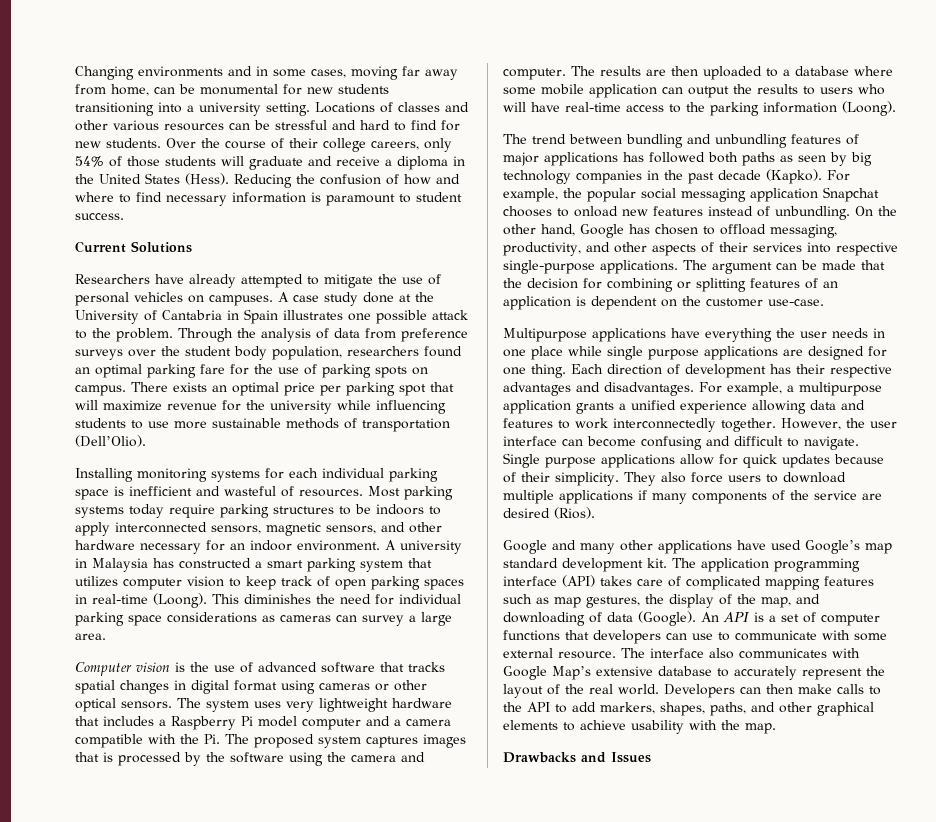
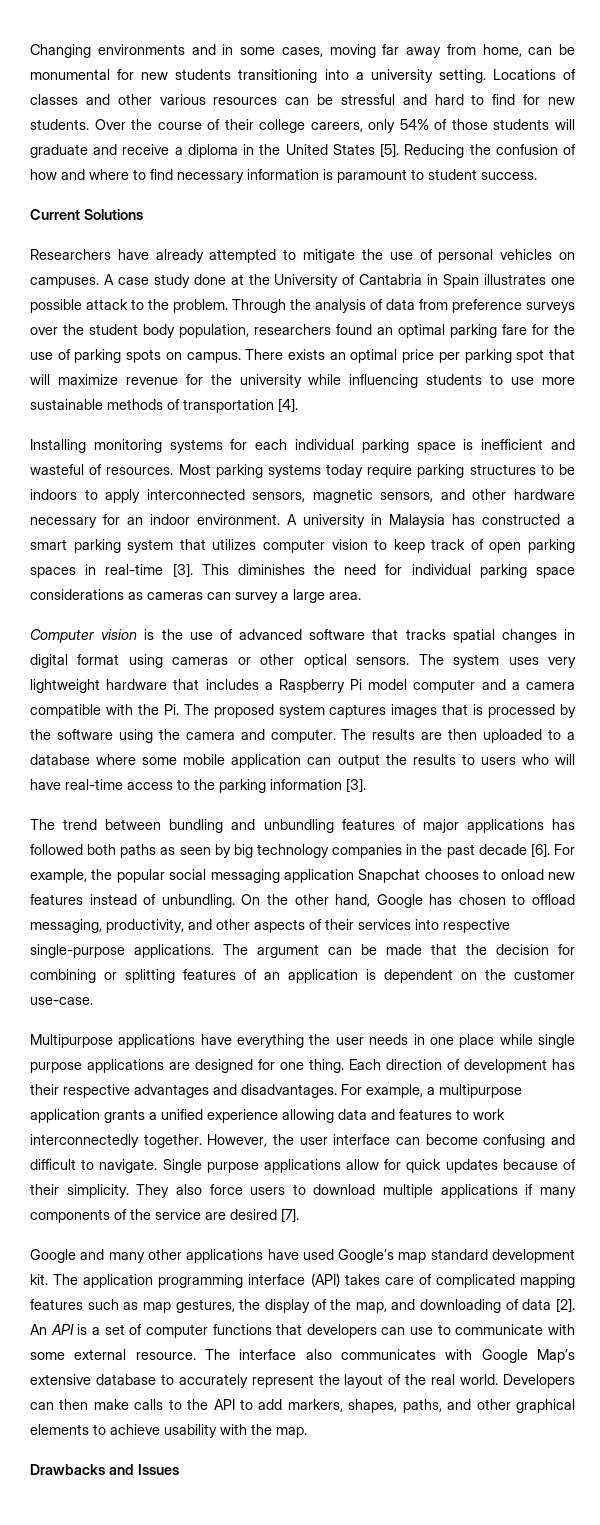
- Over the course of their college careers, only 54% of those students will graduate and receive a diploma in the United States (Hess).
+ Over the course of their college careers, only 54% of those students will graduate and receive a diploma in the United States [5].
- There exists an optimal price per parking spot that will maximize revenue for the university while influencing students to use more sustainable methods of transportation (Dell’Olio).
+ There exists an optimal price per parking spot that will maximize revenue for the university while influencing students to use more sustainable methods of transportation [4].
- A university in Malaysia has constructed a smart parking system that utilizes computer vision to keep track of open parking spaces in real-time (Loong).
+ A university in Malaysia has constructed a smart parking system that utilizes computer vision to keep track of open parking spaces in real-time [3].
- The results are then uploaded to a database where some mobile application can output the results to users who will have real-time access to the parking information (Loong).
+ The results are then uploaded to a database where some mobile application can output the results to users who will have real-time access to the parking information [3].
- The trend between bundling and unbundling features of major applications has followed both paths as seen by big technology companies in the past decade (Kapko).
+ The trend between bundling and unbundling features of major applications has followed both paths as seen by big technology companies in the past decade [6].
- They also force users to download multiple applications if many components of the service are desired (Rios).
+ They also force users to download multiple applications if many components of the service are desired [7].
- The application programming interface (API) takes care of complicated mapping features such as map gestures, the display of the map, and downloading of data (Google).
+ The application programming interface (API) takes care of complicated mapping features such as map gestures, the display of the map, and downloading of data [2].

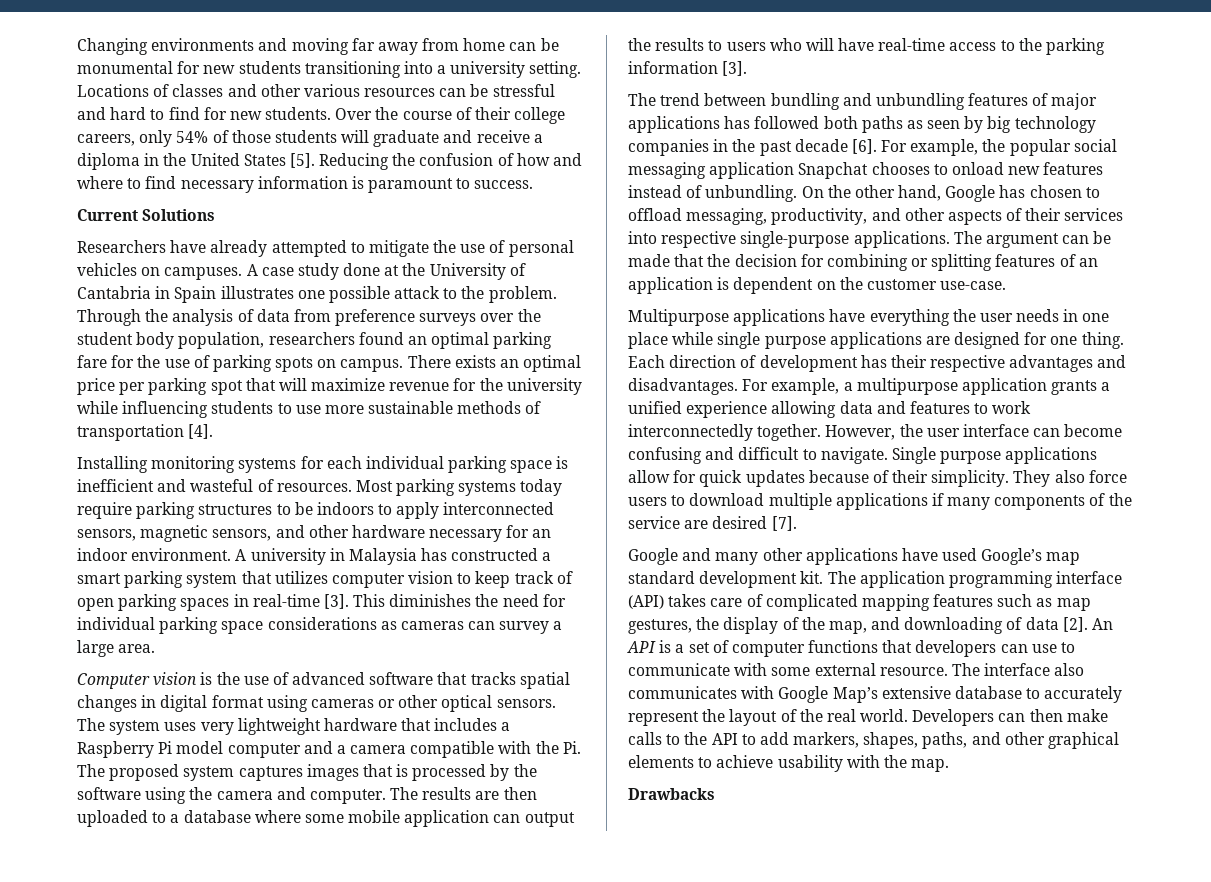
- Changing environments and in some cases, moving far away from home, can be monumental for new students transitioning into a university setting.
+ Changing environments and moving far away from home can be monumental for new students transitioning into a university setting.
- Reducing the confusion of how and where to find necessary information is paramount to student success.
+ Reducing the confusion of how and where to find necessary information is paramount to success.
- Drawbacks and Issues
+ Drawbacks

